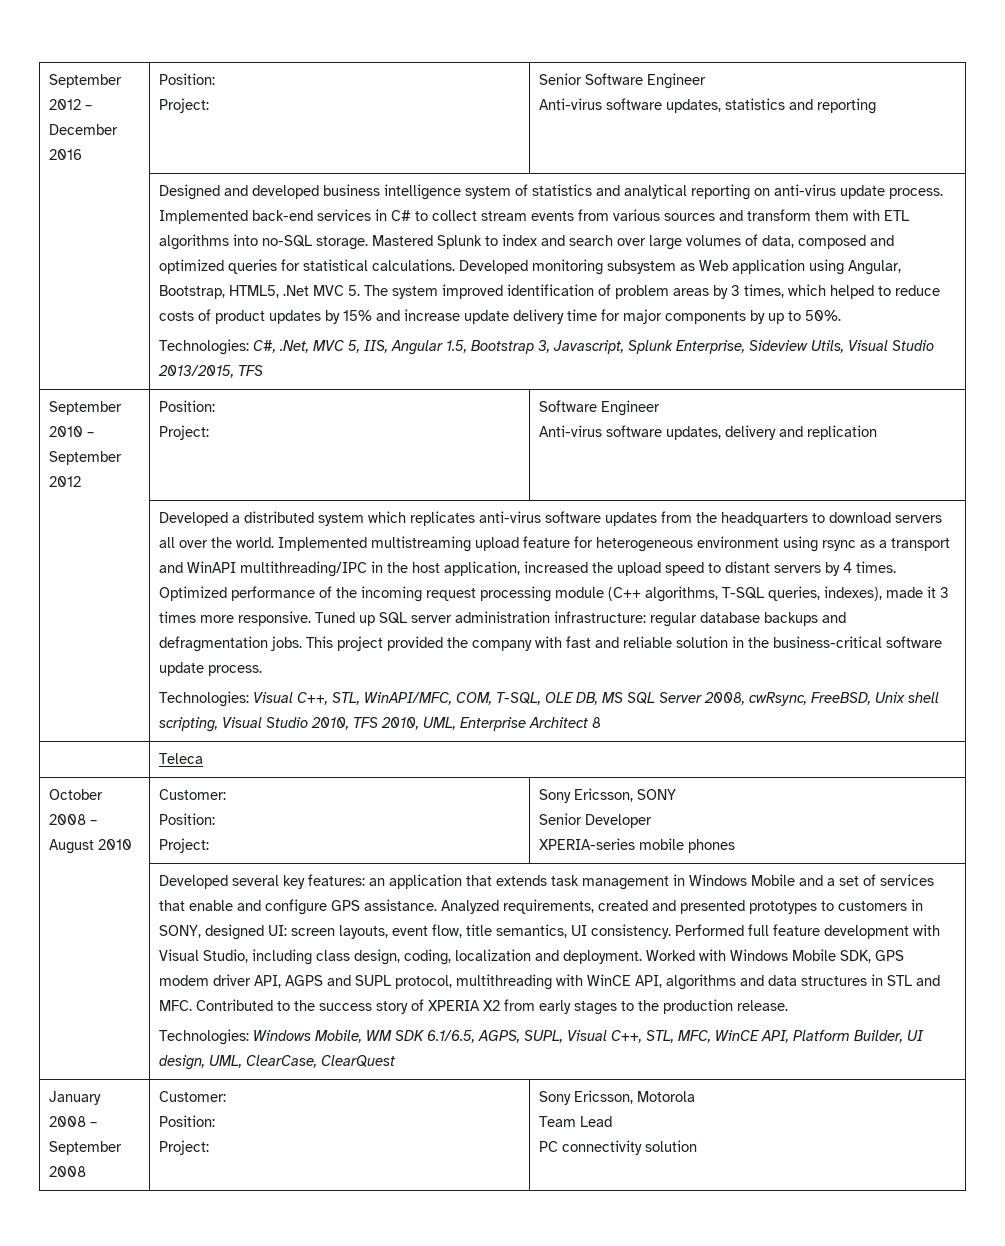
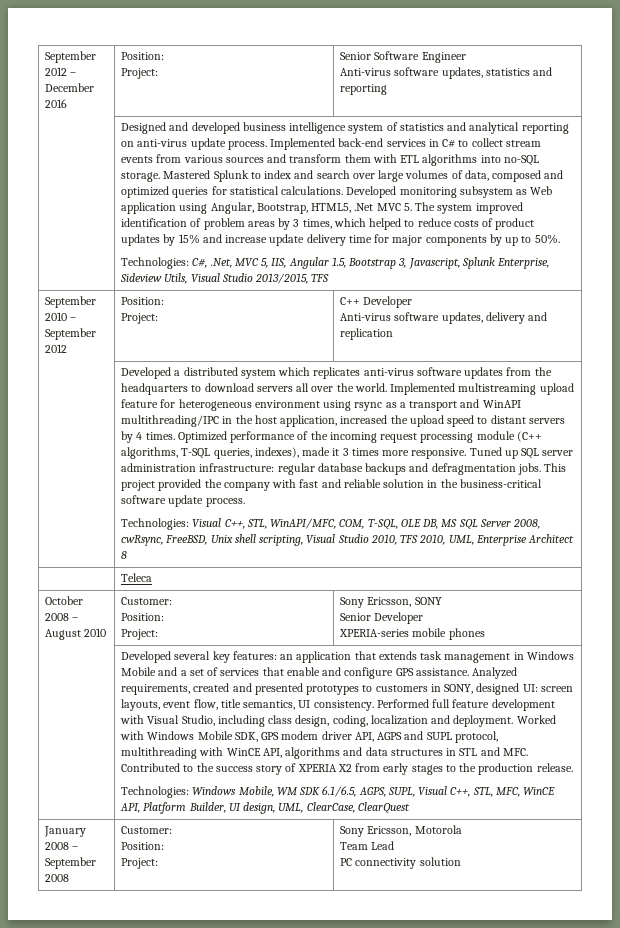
  September 2010 – September 2012 | Position:
- Project: | Software Engineer
+ Project: | C++ Developer

